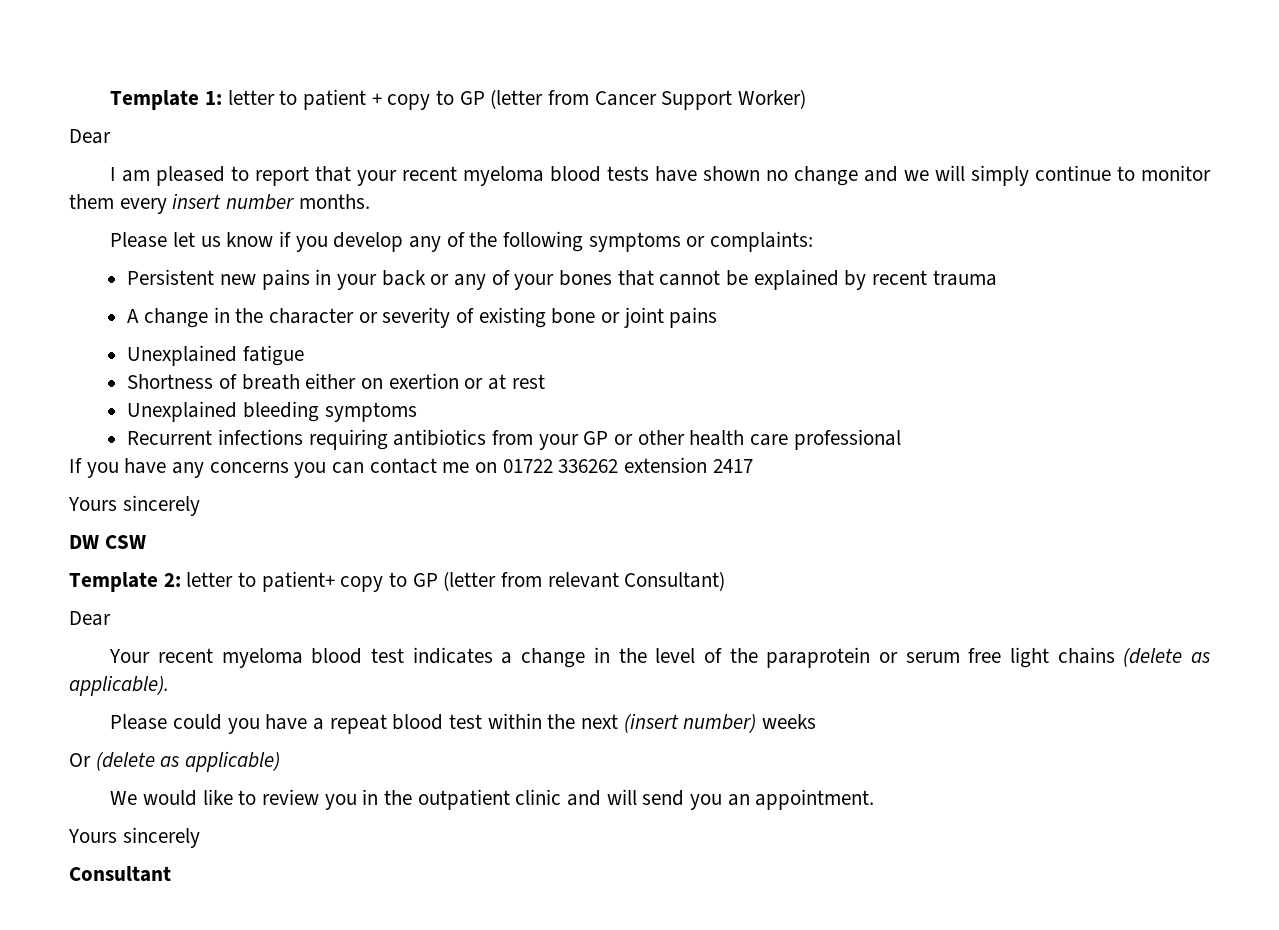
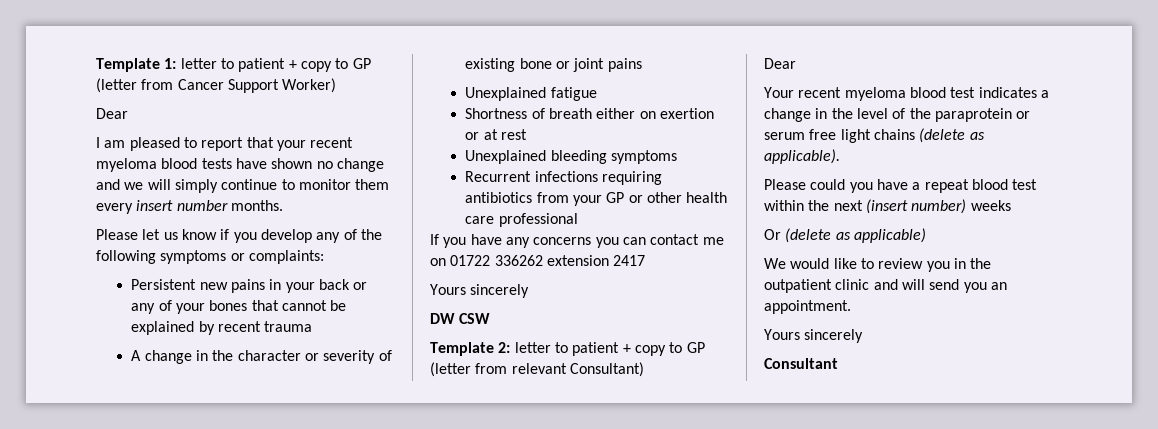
- Template 2: letter to patient+ copy to GP (letter from relevant Consultant)
+ Template 2: letter to patient + copy to GP (letter from relevant Consultant)

